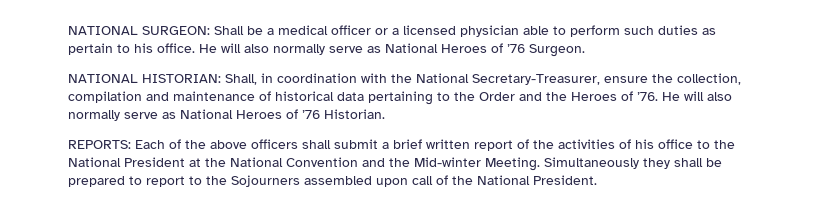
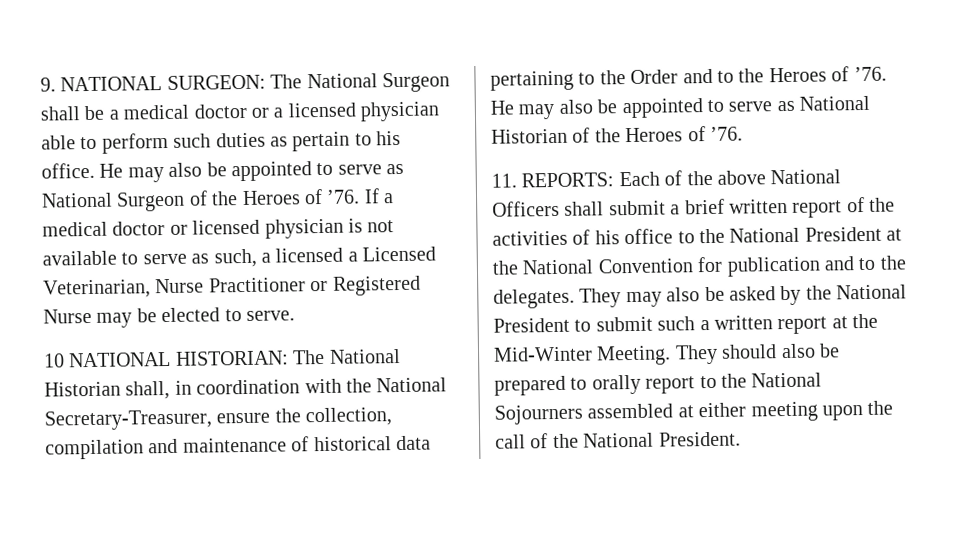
- NATIONAL SURGEON: Shall be a medical officer or a licensed physician able to perform such duties as pertain to his office.
+ 9. NATIONAL SURGEON: The National Surgeon shall be a medical doctor or a licensed physician able to perform such duties as pertain to his office.
- He will also normally serve as National Heroes of ’76 Surgeon.
- NATIONAL HISTORIAN: Shall, in coordination with the National Secretary-Treasurer, ensure the collection, compilation and maintenance of historical data pertaining to the Order and the Heroes of ’76.
+ He may also be appointed to serve as National Surgeon of the Heroes of ’76. If a medical doctor or licensed physician is not available to serve as such, a licensed a Licensed Veterinarian, Nurse Practitioner or Registered Nurse may be elected to serve.
+ 10 NATIONAL HISTORIAN: The National Historian shall, in coordination with the National Secretary-Treasurer, ensure the collection, compilation and maintenance of historical data pertaining to the Order and to the Heroes of ’76.
- He will also normally serve as National Heroes of ’76 Historian.
- REPORTS: Each of the above officers shall submit a brief written report of the activities of his office to the National President at the National Convention and the Mid-winter Meeting. Simultaneously they shall be prepared to report to the Sojourners assembled upon call of the National President.
+ He may also be appointed to serve as National Historian of the Heroes of ’76.
+ 11. REPORTS: Each of the above National Officers shall submit a brief written report of the activities of his office to the National President at the National Convention for publication and to the delegates. They may also be asked by the National President to submit such a written report at the Mid-Winter Meeting. They should also be prepared to orally report to the National Sojourners assembled at either meeting upon the call of the National President.

